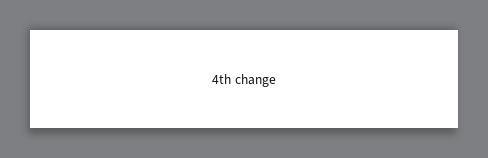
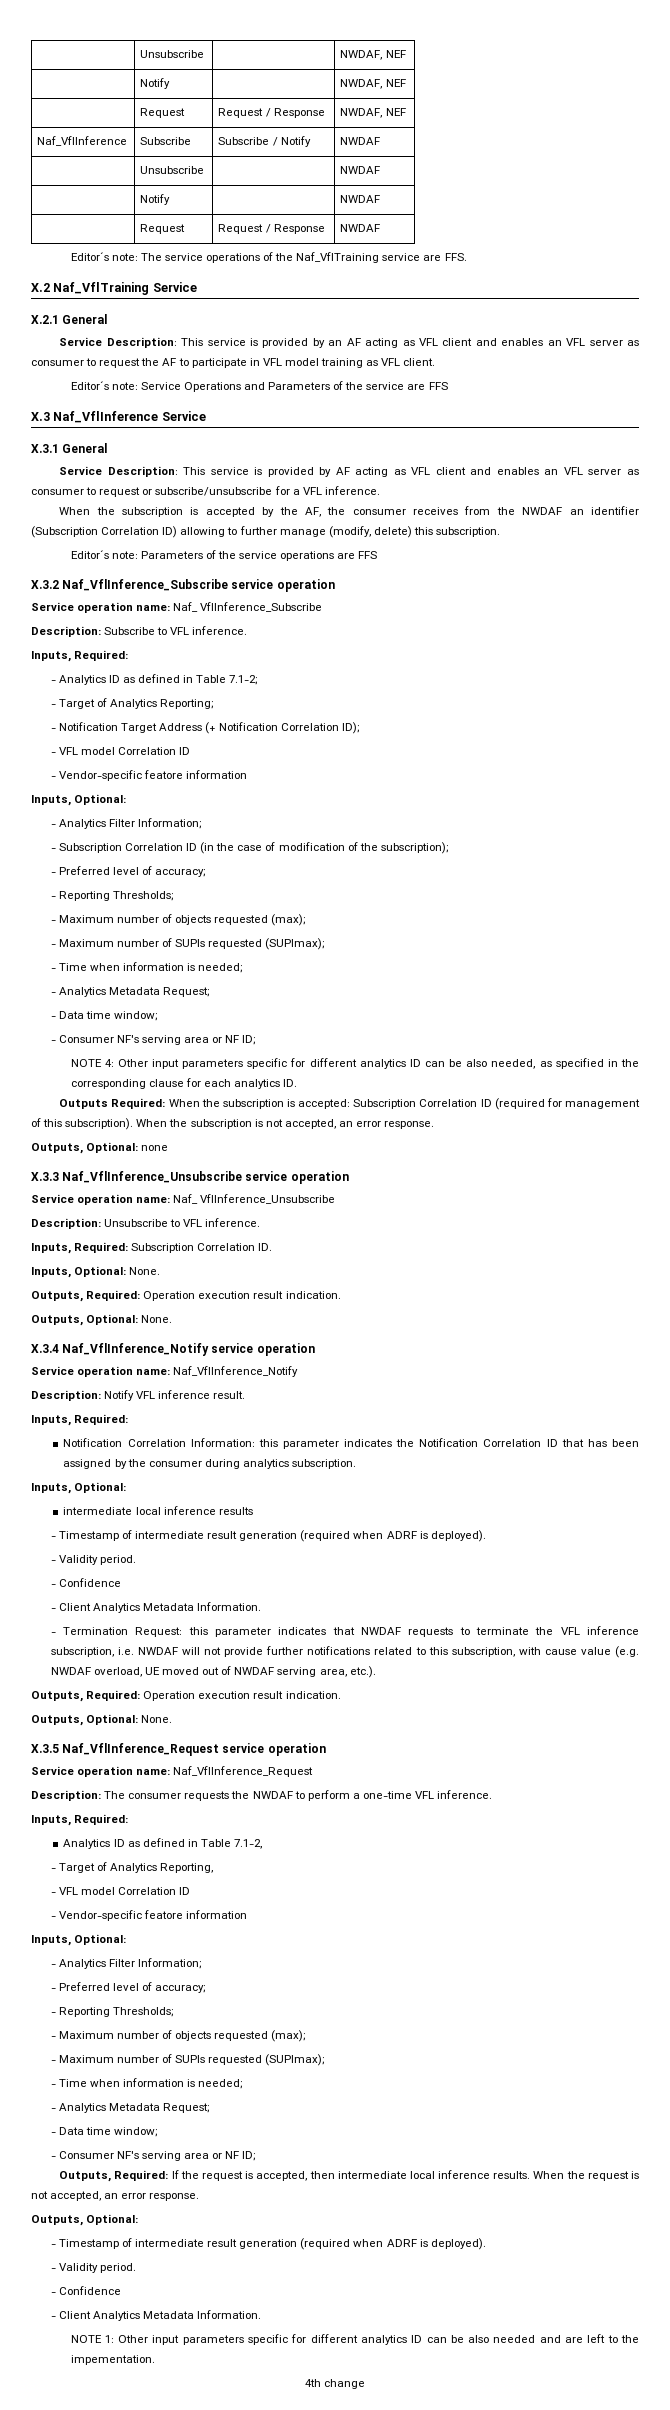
+ | Unsubscribe | | NWDAF, NEF
+ | Notify | | NWDAF, NEF
+ | Request | Request / Response | NWDAF, NEF
+ Naf_VflInference | Subscribe | Subscribe / Notify | NWDAF
+ | Unsubscribe | | NWDAF
+ | Notify | | NWDAF
+ | Request | Request / Response | NWDAF
+ Editor´s note: The service operations of the Naf_VflTraining service are FFS.
+ X.2 Naf_VflTraining Service
+ X.2.1 General
+ Service Description: This service is provided by an AF acting as VFL client and enables an VFL server as consumer to request the AF to participate in VFL model training as VFL client.
+ Editor´s note: Service Operations and Parameters of the service are FFS
+ X.3 Naf_VflInference Service
+ X.3.1 General
+ Service Description: This service is provided by AF acting as VFL client and enables an VFL server as consumer to request or subscribe/unsubscribe for a VFL inference.
+ When the subscription is accepted by the AF, the consumer receives from the NWDAF an identifier (Subscription Correlation ID) allowing to further manage (modify, delete) this subscription.
+ Editor´s note: Parameters of the service operations are FFS
+ X.3.2 Naf_VflInference_Subscribe service operation
+ Service operation name: Naf_ VflInference_Subscribe
+ Description: Subscribe to VFL inference.
+ Inputs, Required:
+ - Analytics ID as defined in Table 7.1-2;
+ - Target of Analytics Reporting;
+ - Notification Target Address (+ Notification Correlation ID);
+ - VFL model Correlation ID
+ - Vendor-specific featore information
+ Inputs, Optional:
+ - Analytics Filter Information;
+ - Subscription Correlation ID (in the case of modification of the subscription);
+ - Preferred level of accuracy;
+ - Reporting Thresholds;
+ - Maximum number of objects requested (max);
+ - Maximum number of SUPIs requested (SUPImax);
+ - Time when information is needed;
+ - Analytics Metadata Request;
+ - Data time window;
+ - Consumer NF's serving area or NF ID;
+ NOTE 4: Other input parameters specific for different analytics ID can be also needed, as specified in the corresponding clause for each analytics ID.
+ Outputs Required: When the subscription is accepted: Subscription Correlation ID (required for management of this subscription). When the subscription is not accepted, an error response.
+ Outputs, Optional: none
+ X.3.3 Naf_VflInference_Unsubscribe service operation
+ Service operation name: Naf_ VflInference_Unsubscribe
+ Description: Unsubscribe to VFL inference.
+ Inputs, Required: Subscription Correlation ID.
+ Inputs, Optional: None.
+ Outputs, Required: Operation execution result indication.
+ Outputs, Optional: None.
+ X.3.4 Naf_VflInference_Notify service operation
+ Service operation name: Naf_VflInference_Notify
+ Description: Notify VFL inference result.
+ Inputs, Required:
+ Notification Correlation Information: this parameter indicates the Notification Correlation ID that has been assigned by the consumer during analytics subscription.
+ Inputs, Optional:
+ intermediate local inference results
+ - Timestamp of intermediate result generation (required when ADRF is deployed).
+ - Validity period.
+ - Confidence
+ - Client Analytics Metadata Information.
+ - Termination Request: this parameter indicates that NWDAF requests to terminate the VFL inference subscription, i.e. NWDAF will not provide further notifications related to this subscription, with cause value (e.g. NWDAF overload, UE moved out of NWDAF serving area, etc.).
+ Outputs, Required: Operation execution result indication.
+ Outputs, Optional: None.
+ X.3.5 Naf_VflInference_Request service operation
+ Service operation name: Naf_VflInference_Request
+ Description: The consumer requests the NWDAF to perform a one-time VFL inference.
+ Inputs, Required:
+ Analytics ID as defined in Table 7.1-2,
+ - Target of Analytics Reporting,
+ - VFL model Correlation ID
+ - Vendor-specific featore information
+ Inputs, Optional:
+ - Analytics Filter Information;
+ - Preferred level of accuracy;
+ - Reporting Thresholds;
+ - Maximum number of objects requested (max);
+ - Maximum number of SUPIs requested (SUPImax);
+ - Time when information is needed;
+ - Analytics Metadata Request;
+ - Data time window;
+ - Consumer NF's serving area or NF ID;
+ Outputs, Required: If the request is accepted, then intermediate local inference results. When the request is not accepted, an error response.
+ Outputs, Optional:
+ - Timestamp of intermediate result generation (required when ADRF is deployed).
+ - Validity period.
+ - Confidence
+ - Client Analytics Metadata Information.
+ NOTE 1: Other input parameters specific for different analytics ID can be also needed and are left to the impementation.

